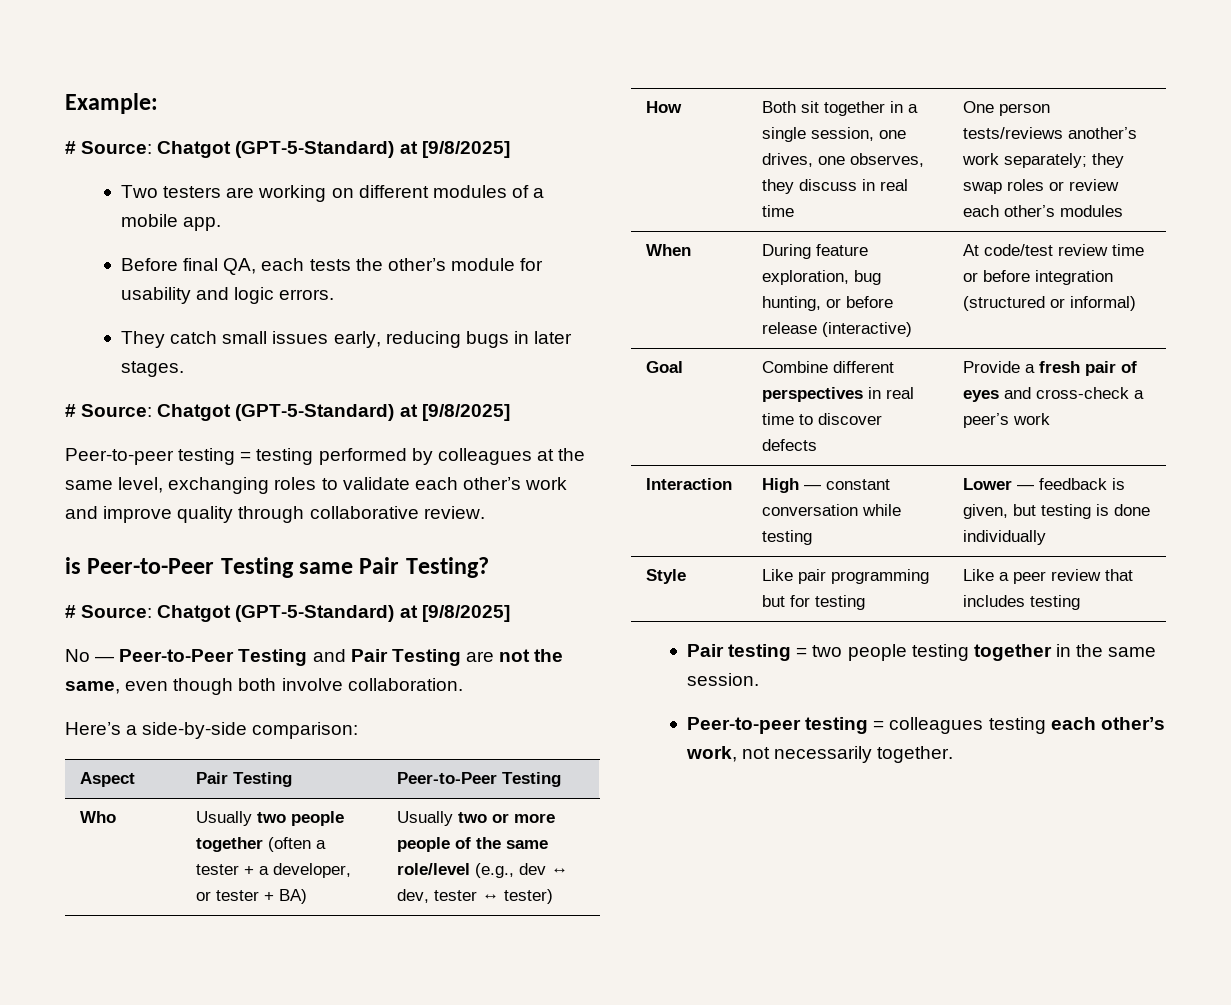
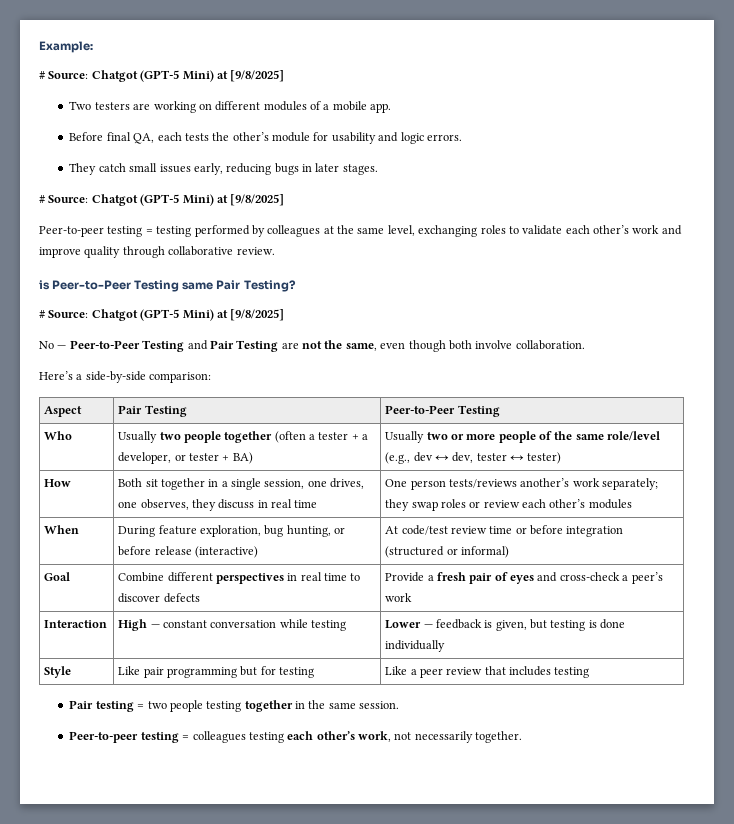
  Example:
- # Source: Chatgot (GPT-5-Standard) at [9/8/2025]
+ # Source: Chatgot (GPT‑5 Mini) at [9/8/2025]
  They catch small issues early, reducing bugs in later stages.
- # Source: Chatgot (GPT-5-Standard) at [9/8/2025]
+ # Source: Chatgot (GPT‑5 Mini) at [9/8/2025]
  is Peer-to-Peer Testing same Pair Testing?
- # Source: Chatgot (GPT-5-Standard) at [9/8/2025]
+ # Source: Chatgot (GPT‑5 Mini) at [9/8/2025]

